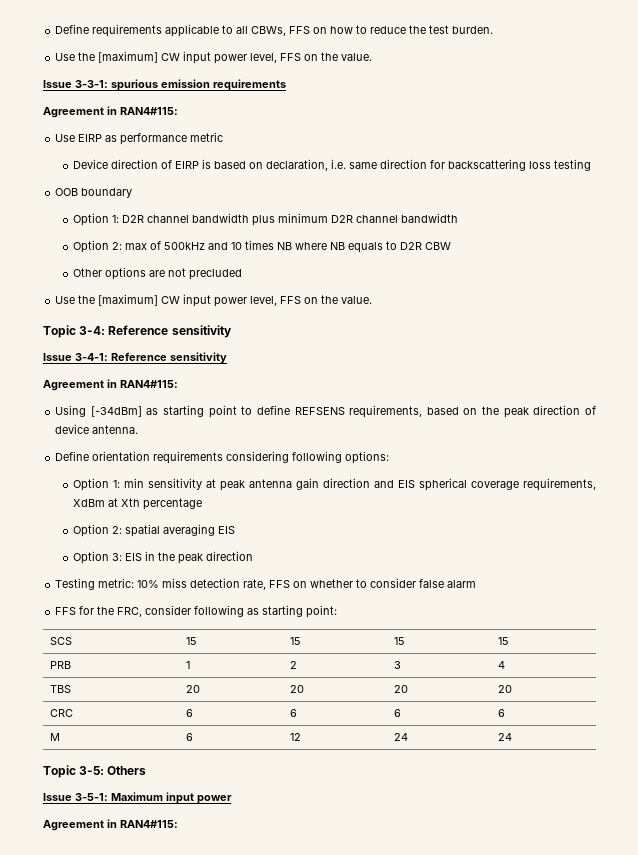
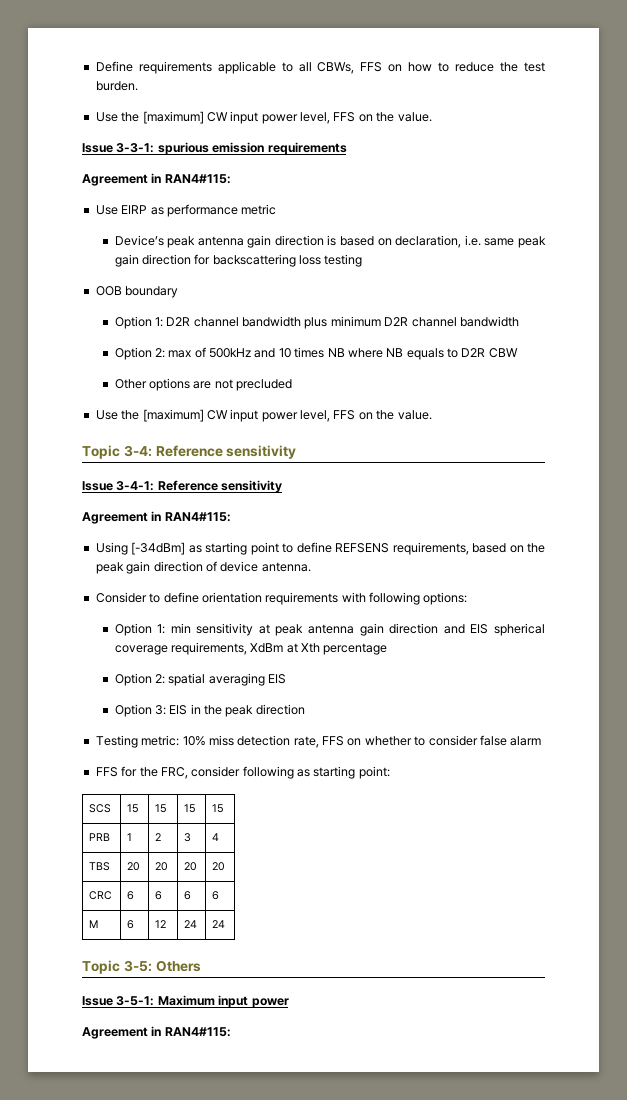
- Device direction of EIRP is based on declaration, i.e. same direction for backscattering loss testing
+ Device’s peak antenna gain direction is based on declaration, i.e. same peak gain direction for backscattering loss testing
- Using [-34dBm] as starting point to define REFSENS requirements, based on the peak direction of device antenna.
+ Using [-34dBm] as starting point to define REFSENS requirements, based on the peak gain direction of device antenna.
- Define orientation requirements considering following options:
+ Consider to define orientation requirements with following options:

